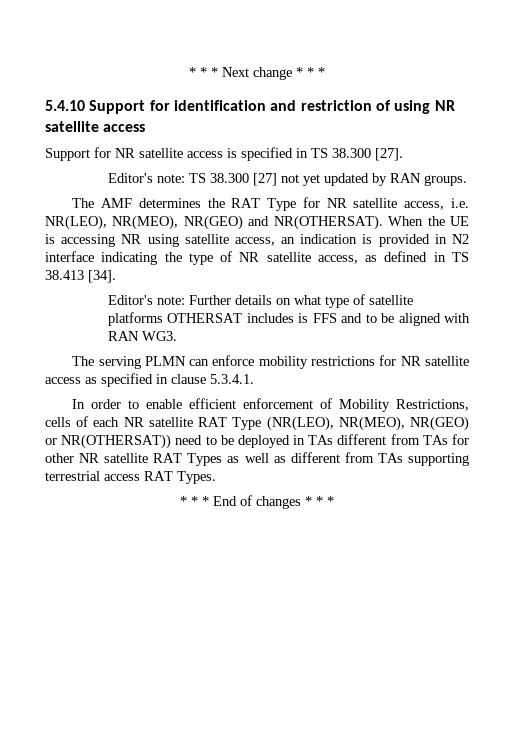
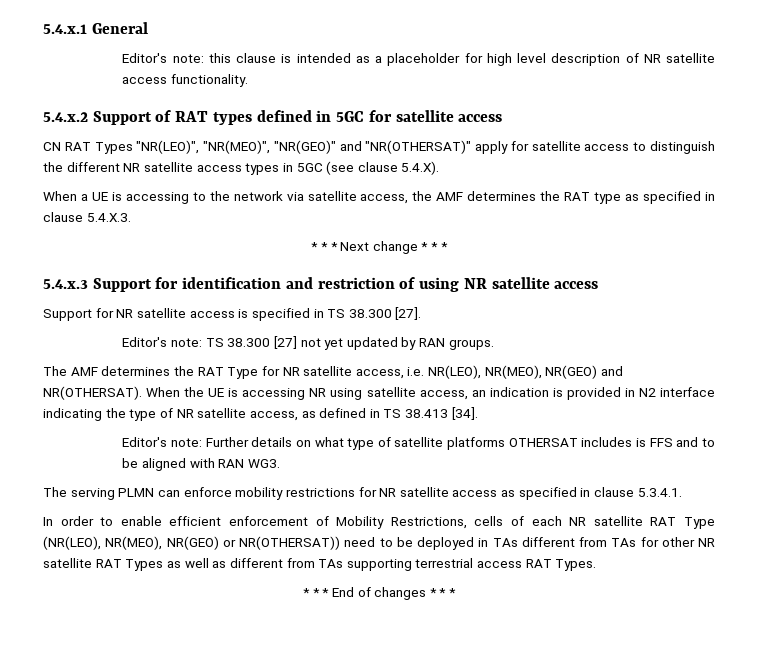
+ 5.4.x.1 General
+ Editor's note: this clause is intended as a placeholder for high level description of NR satellite access functionality.
+ 5.4.x.2 Support of RAT types defined in 5GC for satellite access
+ CN RAT Types "NR(LEO)", "NR(MEO)", "NR(GEO)" and "NR(OTHERSAT)" apply for satellite access to distinguish the different NR satellite access types in 5GC (see clause 5.4.X).
+ When a UE is accessing to the network via satellite access, the AMF determines the RAT type as specified in clause 5.4.X.3.
- 5.4.10 Support for identification and restriction of using NR satellite access
+ 5.4.x.3 Support for identification and restriction of using NR satellite access

